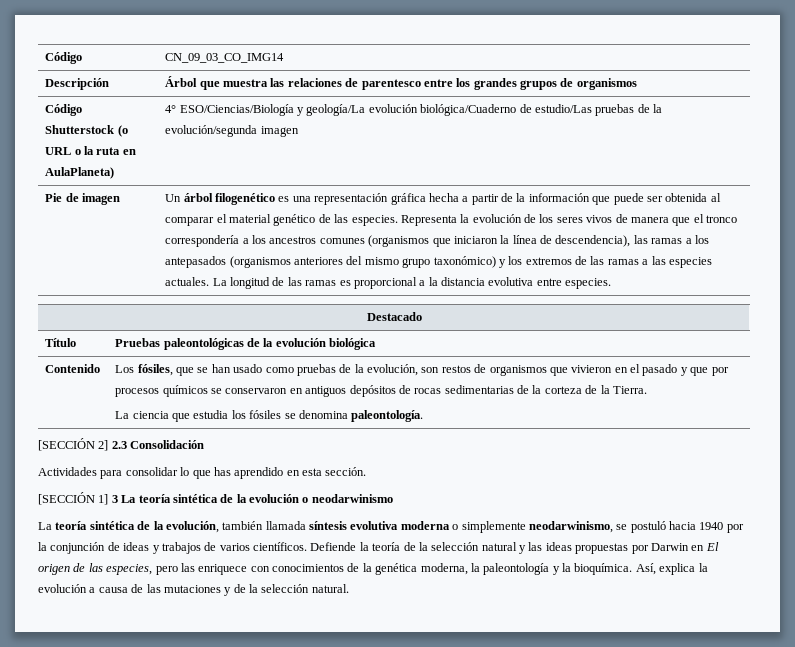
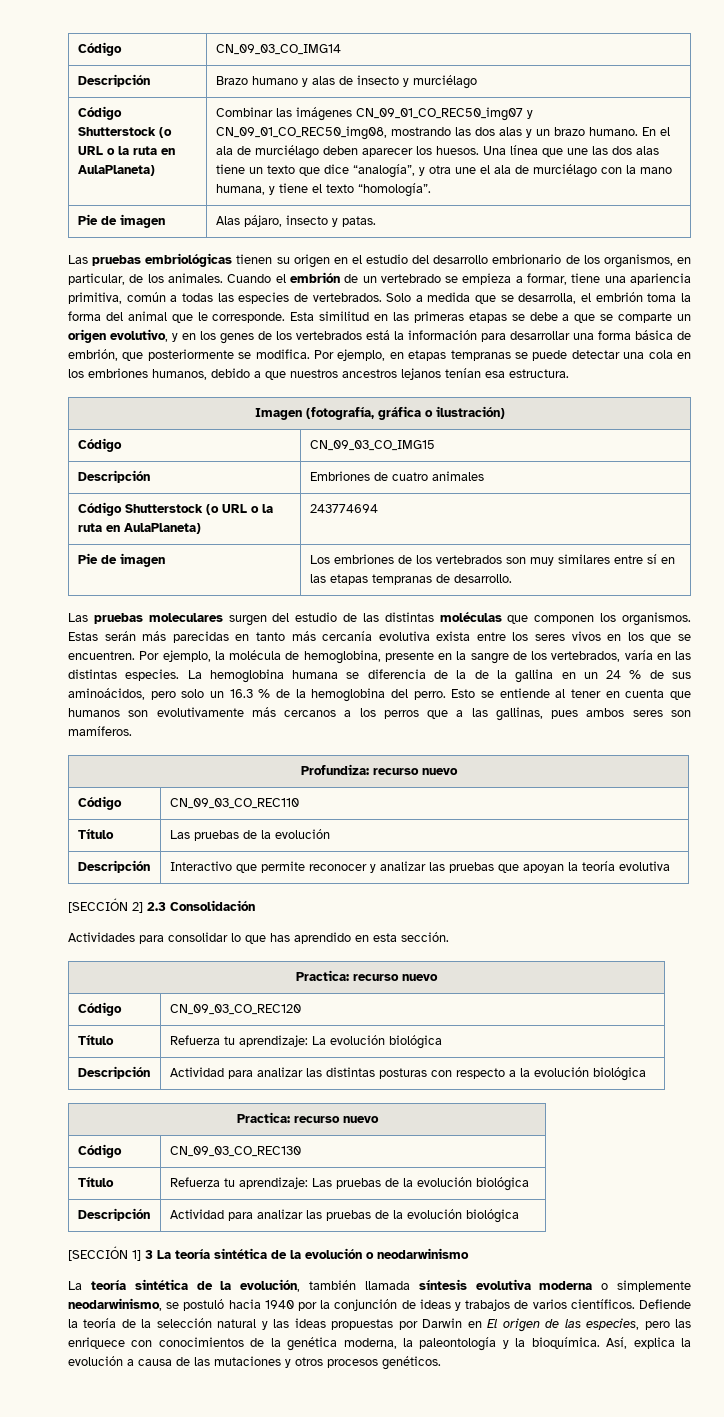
- Descripción | Árbol que muestra las relaciones de parentesco entre los grandes grupos de organismos
- Código Shutterstock (o URL o la ruta en AulaPlaneta) | 4° ESO/Ciencias/Biología y geología/La evolución biológica/Cuaderno de estudio/Las pruebas de la evolución/segunda imagen
- Pie de imagen | Un árbol filogenético es una representación gráfica hecha a partir de la información que puede ser obtenida al comparar el material genético de las especies. Representa la evolución de los seres vivos de manera que el tronco correspondería a los ancestros comunes (organismos que iniciaron la línea de descendencia), las ramas a los antepasados (organismos anteriores del mismo grupo taxonómico) y los extremos de las ramas a las especies actuales. La longitud de las ramas es proporcional a la distancia evolutiva entre especies.
- Destacado
- Título | Pruebas paleontológicas de la evolución biológica
- Contenido | Los fósiles, que se han usado como pruebas de la evolución, son restos de organismos que vivieron en el pasado y que por procesos químicos se conservaron en antiguos depósitos de rocas sedimentarias de la corteza de la Tierra.
- La ciencia que estudia los fósiles se denomina paleontología.
+ Descripción | Brazo humano y alas de insecto y murciélago
+ Código Shutterstock (o URL o la ruta en AulaPlaneta) | Combinar las imágenes CN_09_01_CO_REC50_img07 y CN_09_01_CO_REC50_img08, mostrando las dos alas y un brazo humano. En el ala de murciélago deben aparecer los huesos. Una línea que une las dos alas tiene un texto que dice “analogía”, y otra une el ala de murciélago con la mano humana, y tiene el texto “homología”.
+ Pie de imagen | Alas pájaro, insecto y patas.
+ Las pruebas embriológicas tienen su origen en el estudio del desarrollo embrionario de los organismos, en particular, de los animales. Cuando el embrión de un vertebrado se empieza a formar, tiene una apariencia primitiva, común a todas las especies de vertebrados. Solo a medida que se desarrolla, el embrión toma la forma del animal que le corresponde. Esta similitud en las primeras etapas se debe a que se comparte un origen evolutivo, y en los genes de los vertebrados está la información para desarrollar una forma básica de embrión, que posteriormente se modifica. Por ejemplo, en etapas tempranas se puede detectar una cola en los embriones humanos, debido a que nuestros ancestros lejanos tenían esa estructura.
+ Imagen (fotografía, gráfica o ilustración)
+ Código | CN_09_03_CO_IMG15
+ Descripción | Embriones de cuatro animales
+ Código Shutterstock (o URL o la ruta en AulaPlaneta) | 243774694
+ Pie de imagen | Los embriones de los vertebrados son muy similares entre sí en las etapas tempranas de desarrollo.
+ Las pruebas moleculares surgen del estudio de las distintas moléculas que componen los organismos. Estas serán más parecidas en tanto más cercanía evolutiva exista entre los seres vivos en los que se encuentren. Por ejemplo, la molécula de hemoglobina, presente en la sangre de los vertebrados, varía en las distintas especies. La hemoglobina humana se diferencia de la de la gallina en un 24 % de sus aminoácidos, pero solo un 16.3 % de la hemoglobina del perro. Esto se entiende al tener en cuenta que humanos son evolutivamente más cercanos a los perros que a las gallinas, pues ambos seres son mamíferos.
+ Profundiza: recurso nuevo
+ Código | CN_09_03_CO_REC110
+ Título | Las pruebas de la evolución
+ Descripción | Interactivo que permite reconocer y analizar las pruebas que apoyan la teoría evolutiva
  Actividades para consolidar lo que has aprendido en esta sección.
+ Practica: recurso nuevo
+ Código | CN_09_03_CO_REC120
+ Título | Refuerza tu aprendizaje: La evolución biológica
+ Descripción | Actividad para analizar las distintas posturas con respecto a la evolución biológica
+ Practica: recurso nuevo
+ Código | CN_09_03_CO_REC130
+ Título | Refuerza tu aprendizaje: Las pruebas de la evolución biológica
+ Descripción | Actividad para analizar las pruebas de la evolución biológica
- Así, explica la evolución a causa de las mutaciones y de la selección natural.
+ Así, explica la evolución a causa de las mutaciones y otros procesos genéticos.

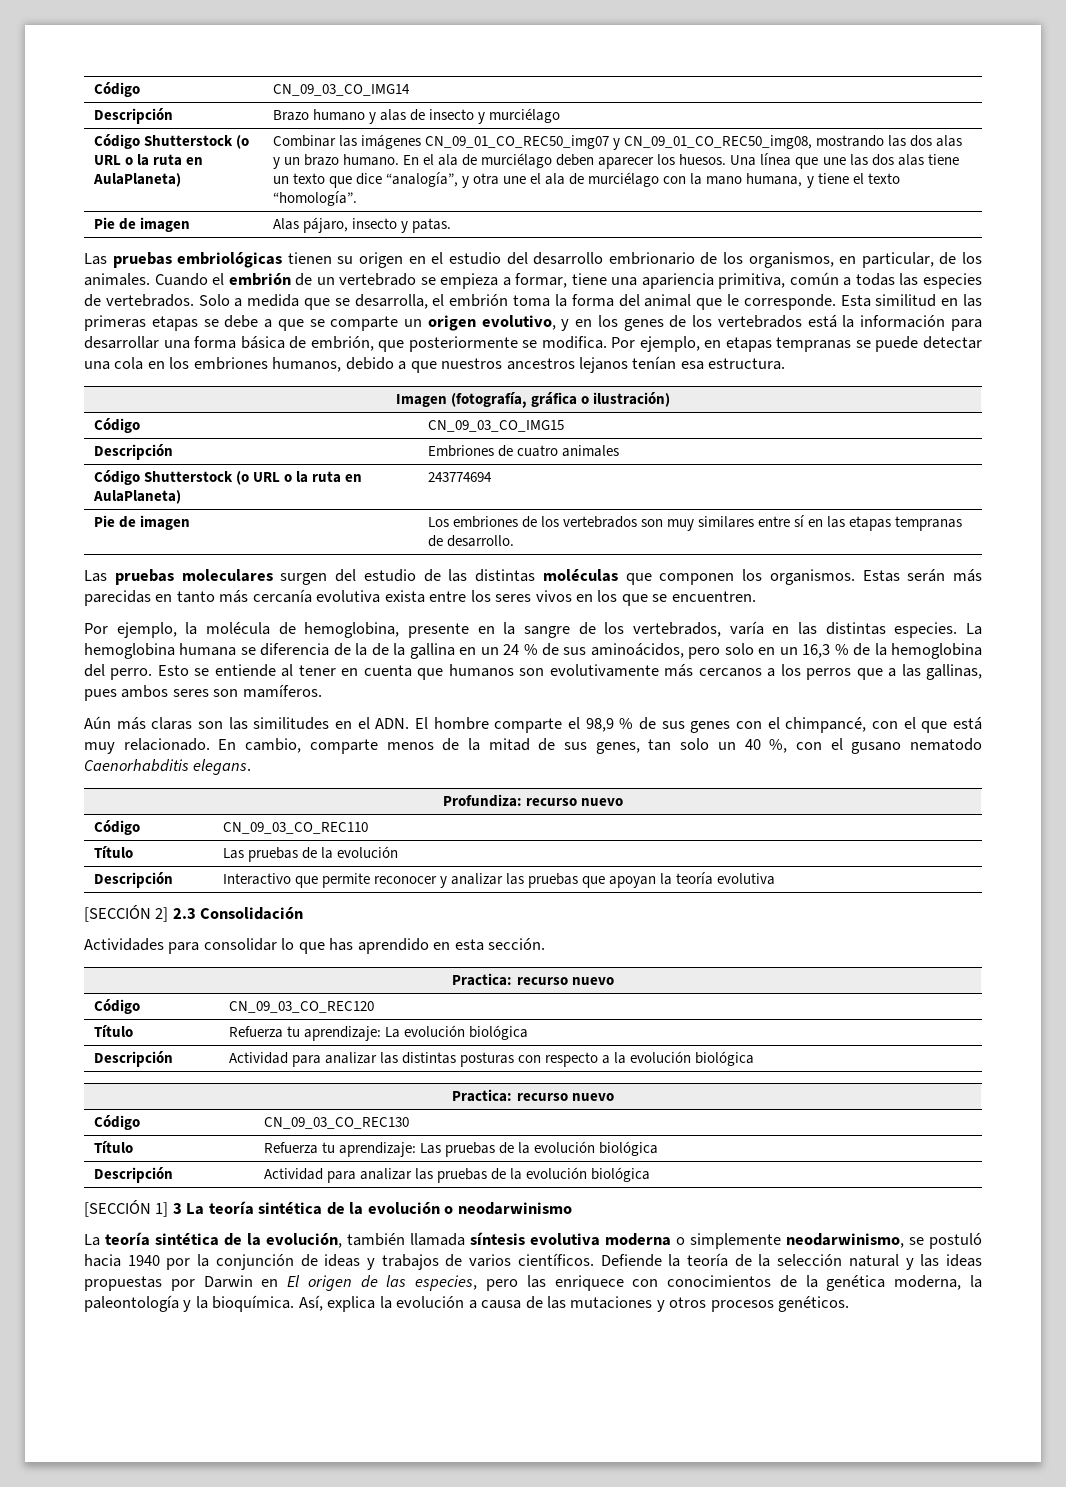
- Estas serán más parecidas en tanto más cercanía evolutiva exista entre los seres vivos en los que se encuentren. Por ejemplo, la molécula de hemoglobina, presente en la sangre de los vertebrados, varía en las distintas especies.
+ Estas serán más parecidas en tanto más cercanía evolutiva exista entre los seres vivos en los que se encuentren.
+ Por ejemplo, la molécula de hemoglobina, presente en la sangre de los vertebrados, varía en las distintas especies.
- La hemoglobina humana se diferencia de la de la gallina en un 24 % de sus aminoácidos, pero solo un 16.3 % de la hemoglobina del perro.
+ La hemoglobina humana se diferencia de la de la gallina en un 24 % de sus aminoácidos, pero solo en un 16,3 % de la hemoglobina del perro.
+ Aún más claras son las similitudes en el ADN. El hombre comparte el 98,9 % de sus genes con el chimpancé, con el que está muy relacionado. En cambio, comparte menos de la mitad de sus genes, tan solo un 40 %, con el gusano nematodo Caenorhabditis elegans.

